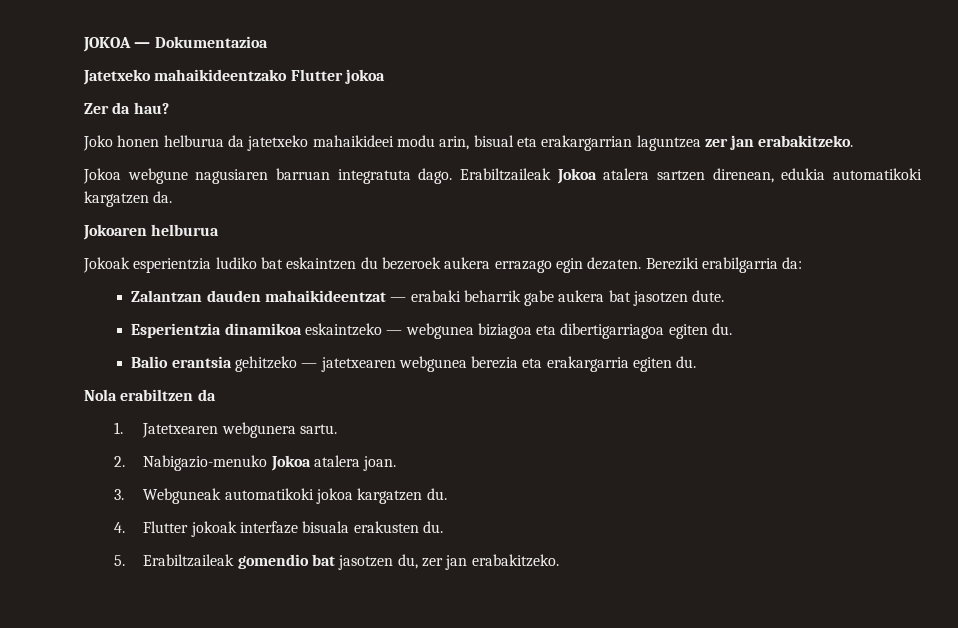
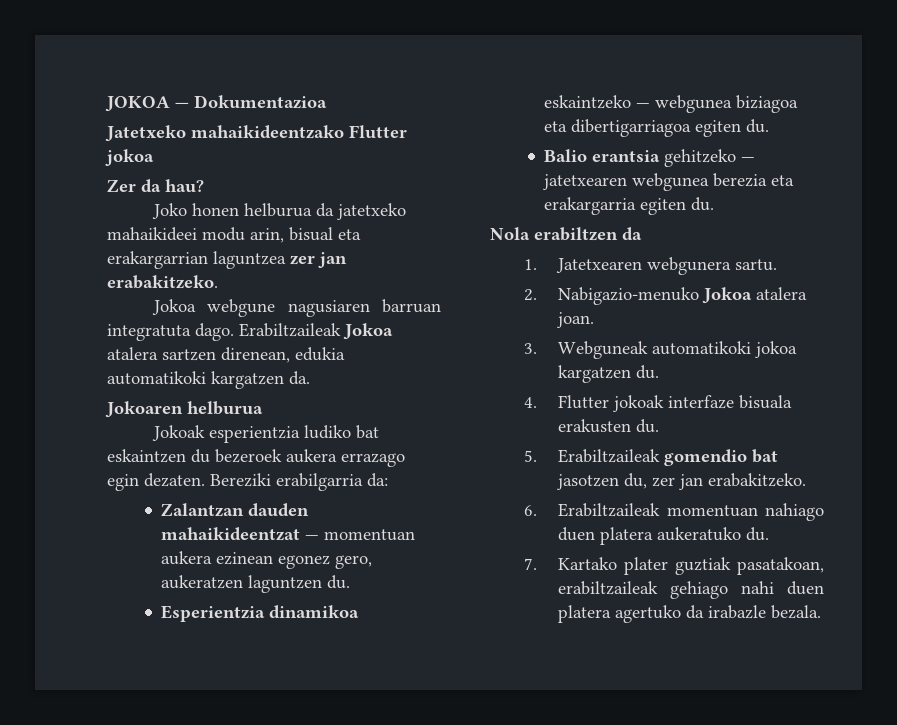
- Zalantzan dauden mahaikideentzat — erabaki beharrik gabe aukera bat jasotzen dute.
+ Zalantzan dauden mahaikideentzat — momentuan aukera ezinean egonez gero, aukeratzen laguntzen du.
+ 6. Erabiltzaileak momentuan nahiago duen platera aukeratuko du.
+ 7. Kartako plater guztiak pasatakoan, erabiltzaileak gehiago nahi duen platera agertuko da irabazle bezala.

